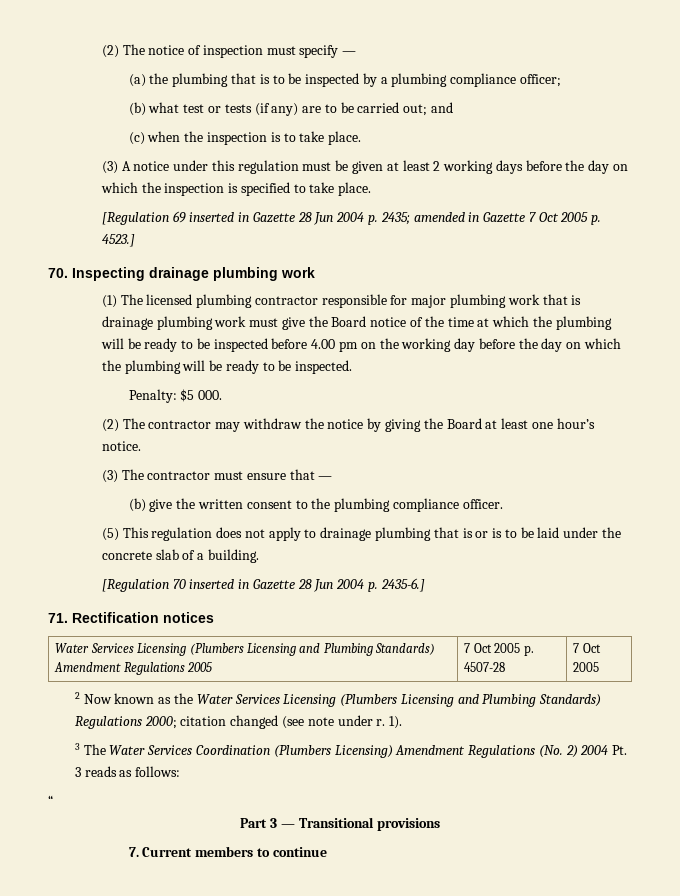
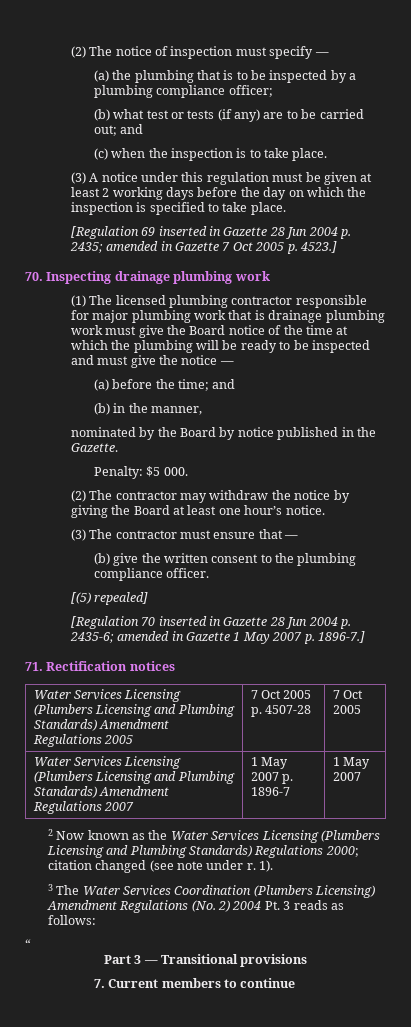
- (1) The licensed plumbing contractor responsible for major plumbing work that is drainage plumbing work must give the Board notice of the time at which the plumbing will be ready to be inspected before 4.00 pm on the working day before the day on which the plumbing will be ready to be inspected.
+ (1) The licensed plumbing contractor responsible for major plumbing work that is drainage plumbing work must give the Board notice of the time at which the plumbing will be ready to be inspected and must give the notice —
+ (a) before the time; and
+ (b) in the manner,
+ nominated by the Board by notice published in the Gazette.
- (5) This regulation does not apply to drainage plumbing that is or is to be laid under the concrete slab of a building.
+ [(5) repealed]
- [Regulation 70 inserted in Gazette 28 Jun 2004 p. 2435-6.]
+ [Regulation 70 inserted in Gazette 28 Jun 2004 p. 2435-6; amended in Gazette 1 May 2007 p. 1896-7.]
+ Water Services Licensing (Plumbers Licensing and Plumbing Standards) Amendment Regulations 2007 | 1 May 2007 p. 1896-7 | 1 May 2007

